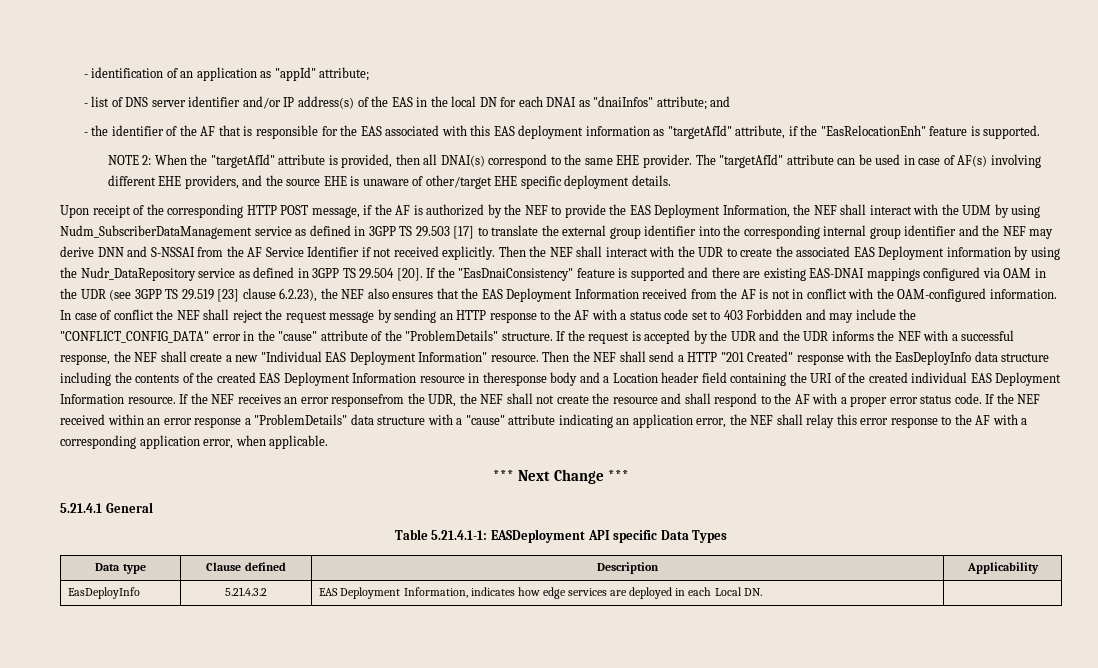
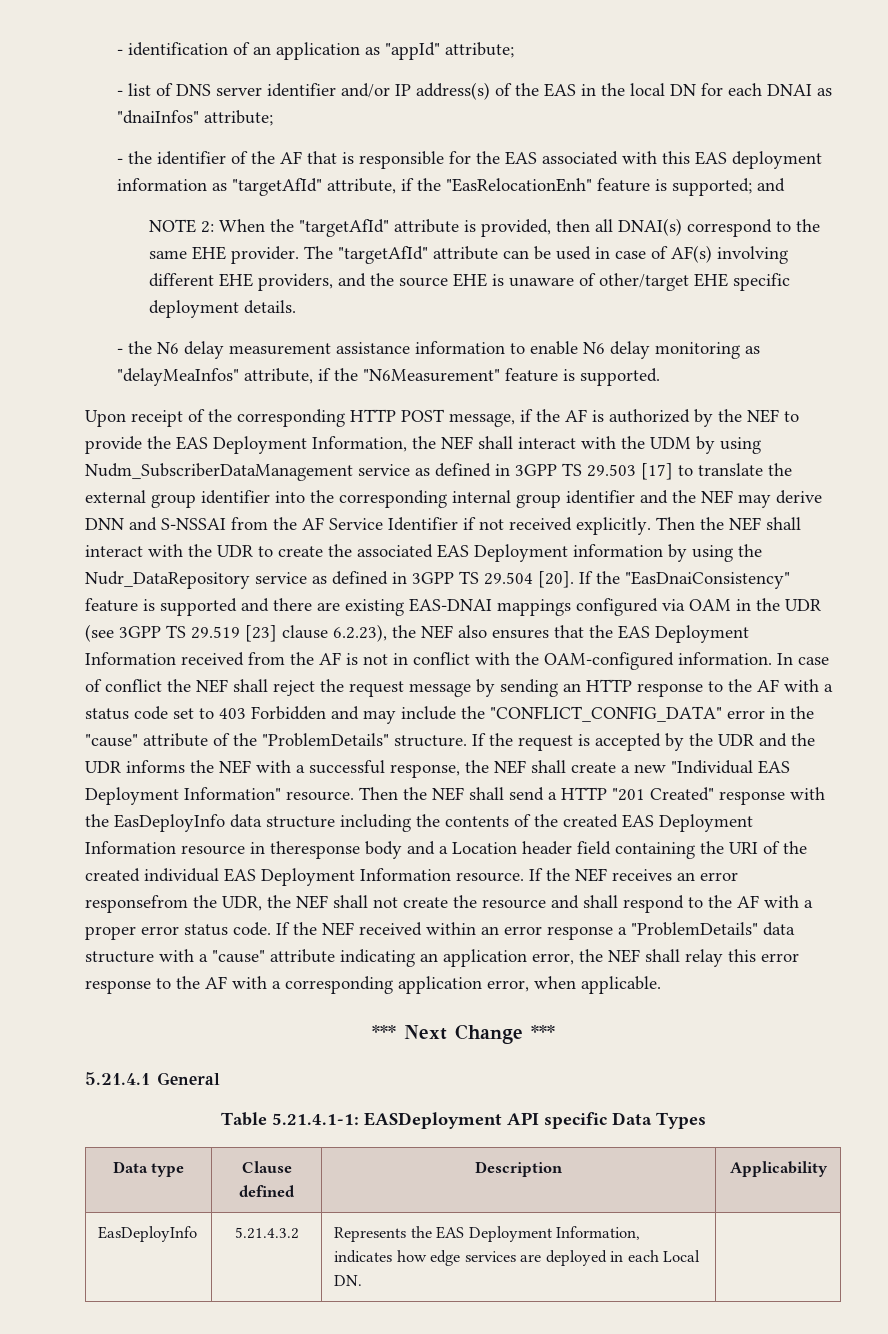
- - list of DNS server identifier and/or IP address(s) of the EAS in the local DN for each DNAI as "dnaiInfos" attribute; and
+ - list of DNS server identifier and/or IP address(s) of the EAS in the local DN for each DNAI as "dnaiInfos" attribute;
- - the identifier of the AF that is responsible for the EAS associated with this EAS deployment information as "targetAfId" attribute, if the "EasRelocationEnh" feature is supported.
+ - the identifier of the AF that is responsible for the EAS associated with this EAS deployment information as "targetAfId" attribute, if the "EasRelocationEnh" feature is supported; and
+ - the N6 delay measurement assistance information to enable N6 delay monitoring as "delayMeaInfos" attribute, if the "N6Measurement" feature is supported.
- EasDeployInfo | 5.21.4.3.2 | EAS Deployment Information, indicates how edge services are deployed in each Local DN. |
+ EasDeployInfo | 5.21.4.3.2 | Represents the EAS Deployment Information, indicates how edge services are deployed in each Local DN. |

